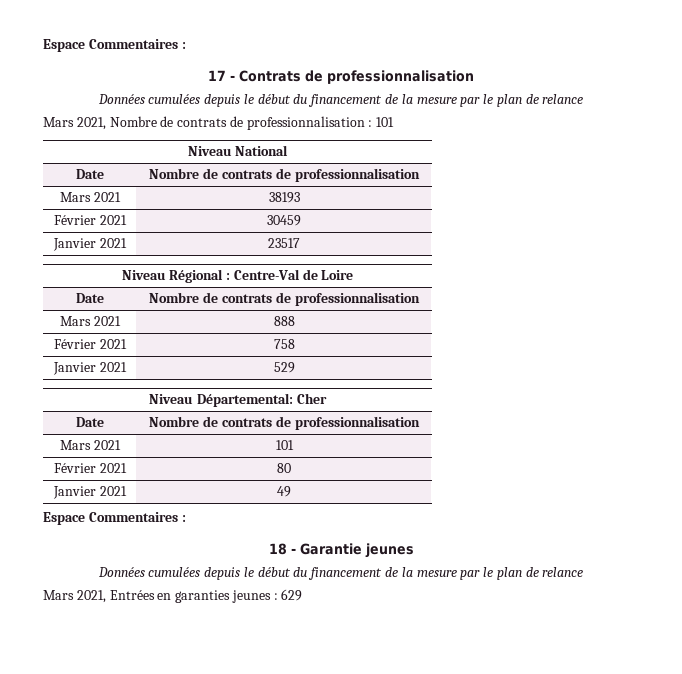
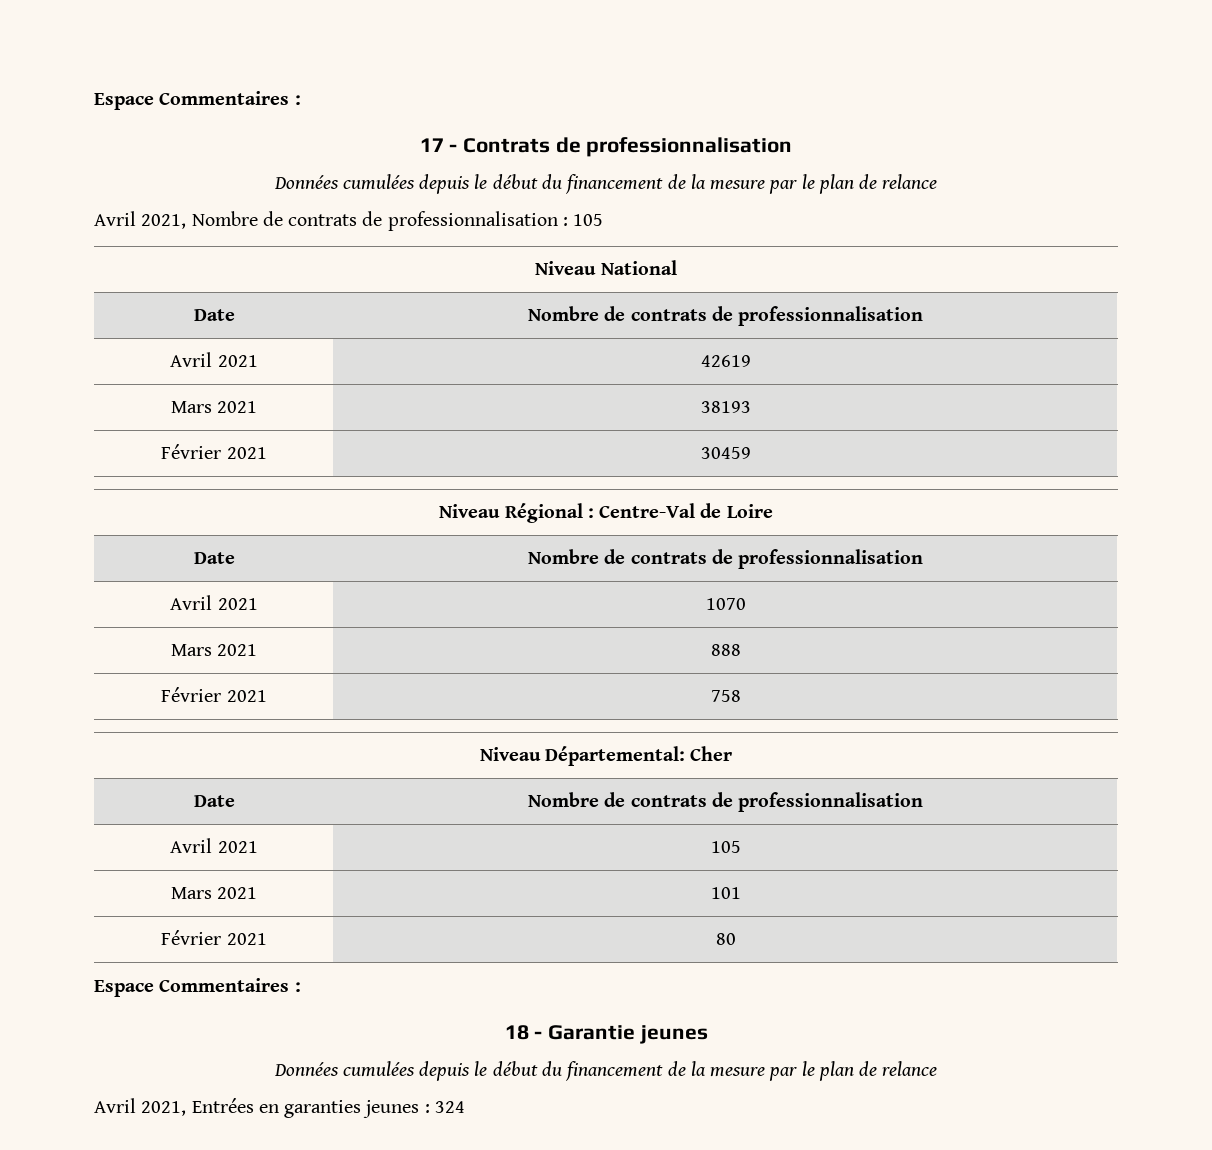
- Mars 2021, Nombre de contrats de professionnalisation : 101
+ Avril 2021, Nombre de contrats de professionnalisation : 105
+ Avril 2021 | 42619
- Janvier 2021 | 23517
+ Avril 2021 | 1070
- Janvier 2021 | 529
+ Avril 2021 | 105
- Janvier 2021 | 49
- Mars 2021, Entrées en garanties jeunes : 629
+ Avril 2021, Entrées en garanties jeunes : 324

